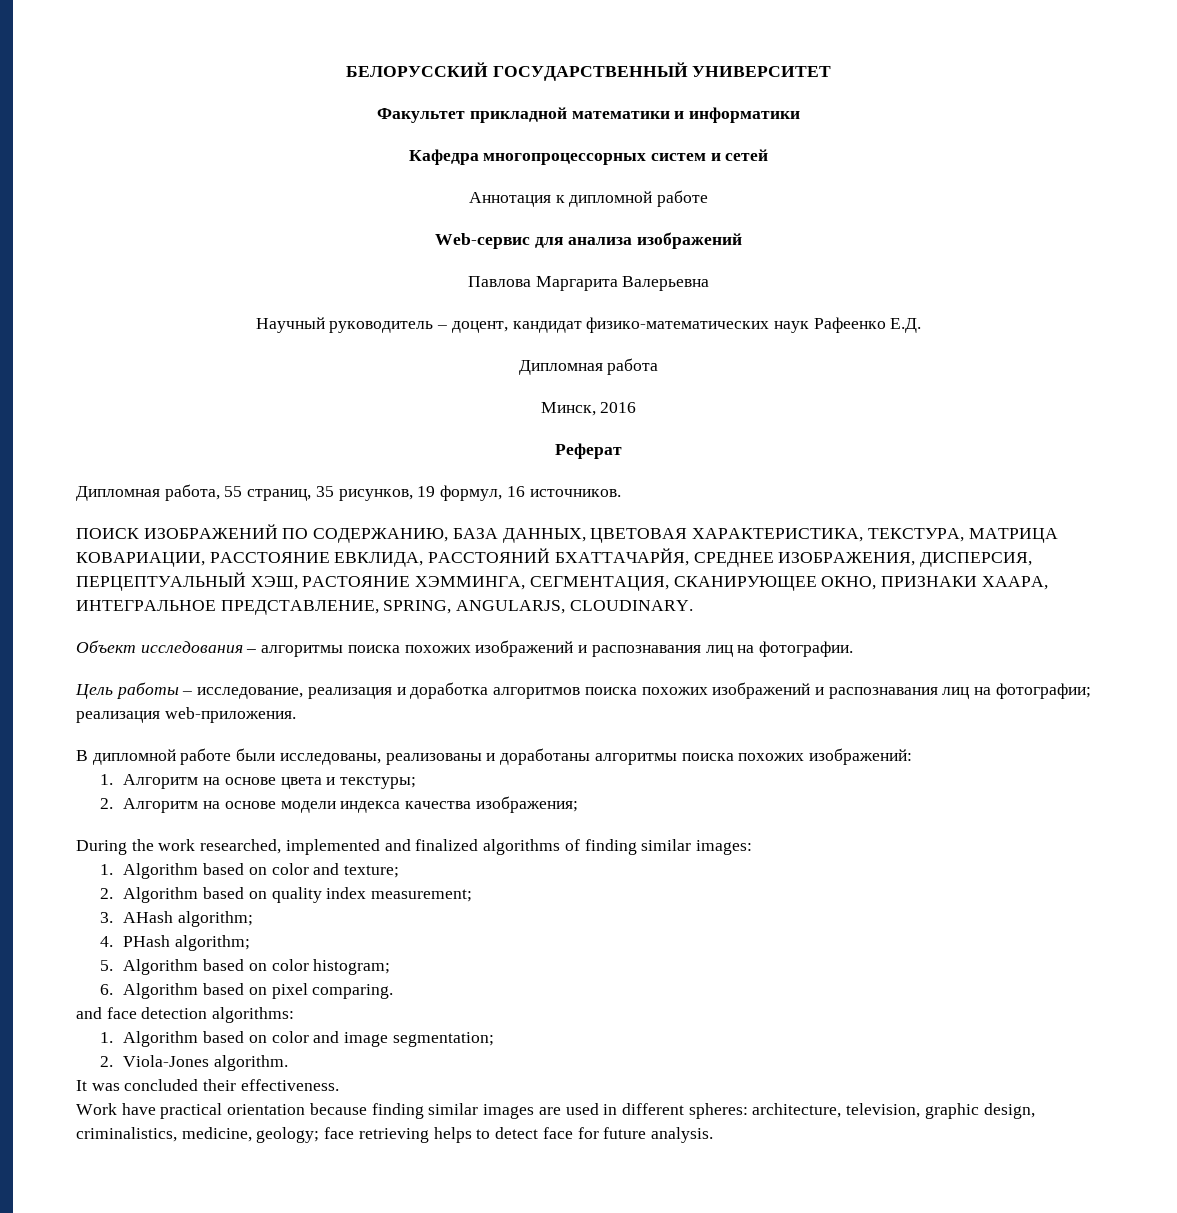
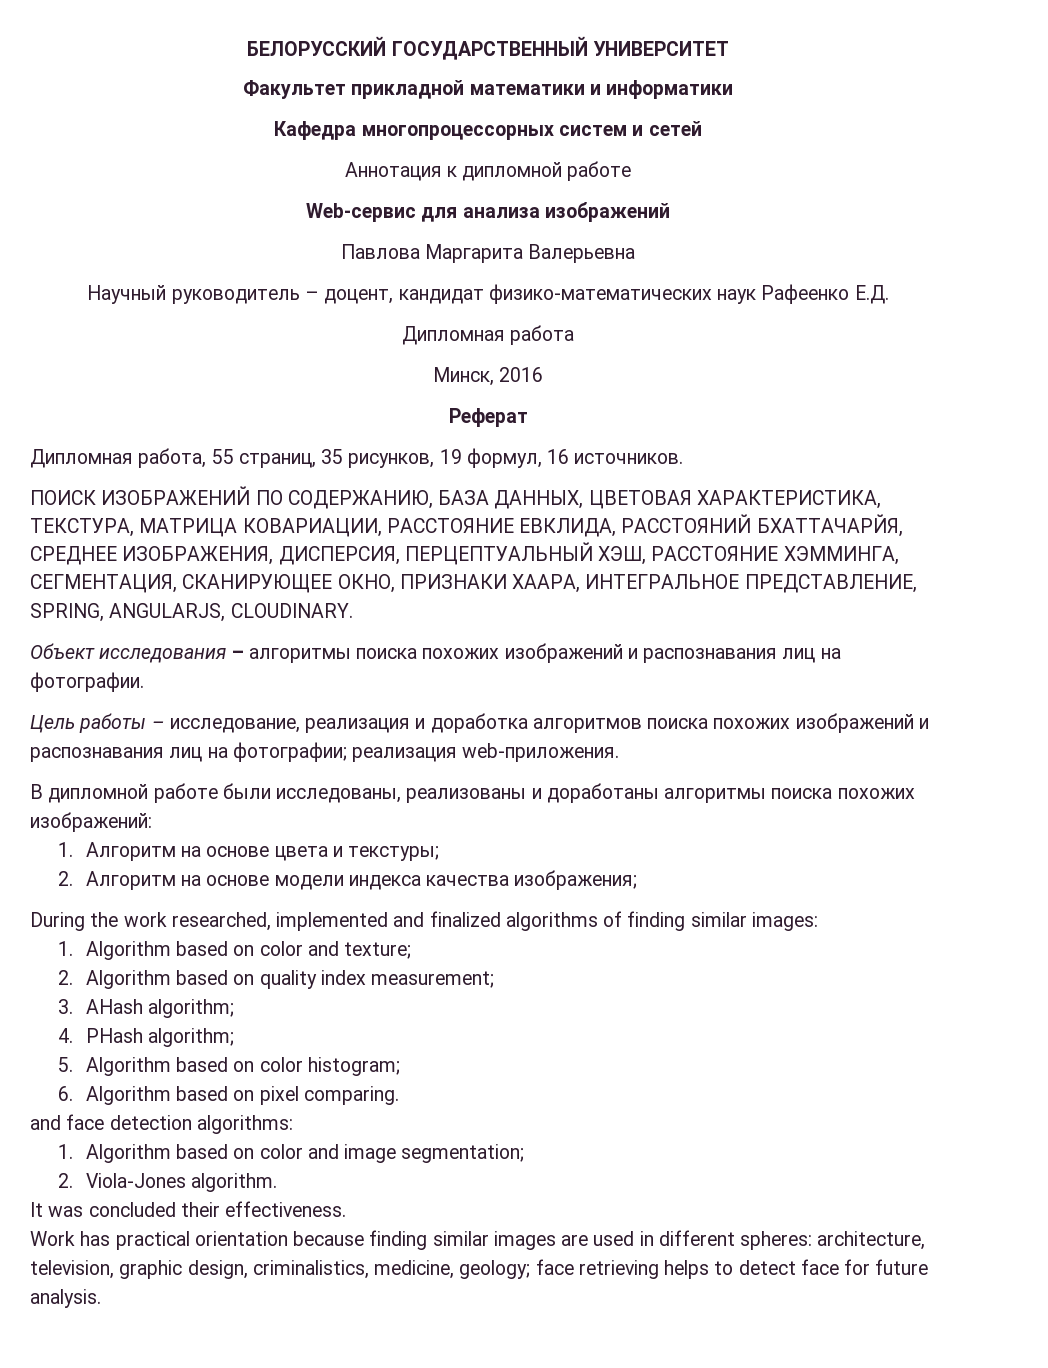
- ПОИСК ИЗОБРАЖЕНИЙ ПО СОДЕРЖАНИЮ, БАЗА ДАННЫХ, ЦВЕТОВАЯ ХАРАКТЕРИСТИКА, ТЕКСТУРА, МАТРИЦА КОВАРИАЦИИ, РАССТОЯНИЕ ЕВКЛИДА, РАССТОЯНИЙ БХАТТАЧАРЙЯ, СРЕДНЕЕ ИЗОБРАЖЕНИЯ, ДИСПЕРСИЯ, ПЕРЦЕПТУАЛЬНЫЙ ХЭШ, РАСТОЯНИЕ ХЭММИНГА, СЕГМЕНТАЦИЯ, СКАНИРУЮЩЕЕ ОКНО, ПРИЗНАКИ ХААРА, ИНТЕГРАЛЬНОЕ ПРЕДСТАВЛЕНИЕ, SPRING, ANGULARJS, CLOUDINARY.
+ ПОИСК ИЗОБРАЖЕНИЙ ПО СОДЕРЖАНИЮ, БАЗА ДАННЫХ, ЦВЕТОВАЯ ХАРАКТЕРИСТИКА, ТЕКСТУРА, МАТРИЦА КОВАРИАЦИИ, РАССТОЯНИЕ ЕВКЛИДА, РАССТОЯНИЙ БХАТТАЧАРЙЯ, СРЕДНЕЕ ИЗОБРАЖЕНИЯ, ДИСПЕРСИЯ, ПЕРЦЕПТУАЛЬНЫЙ ХЭШ, РАССТОЯНИЕ ХЭММИНГА, СЕГМЕНТАЦИЯ, СКАНИРУЮЩЕЕ ОКНО, ПРИЗНАКИ ХААРА, ИНТЕГРАЛЬНОЕ ПРЕДСТАВЛЕНИЕ, SPRING, ANGULARJS, CLOUDINARY.
- Work have practical orientation because finding similar images are used in different spheres: architecture, television, graphic design, criminalistics, medicine, geology; face retrieving helps to detect face for future analysis.
+ Work has practical orientation because finding similar images are used in different spheres: architecture, television, graphic design, criminalistics, medicine, geology; face retrieving helps to detect face for future analysis.

